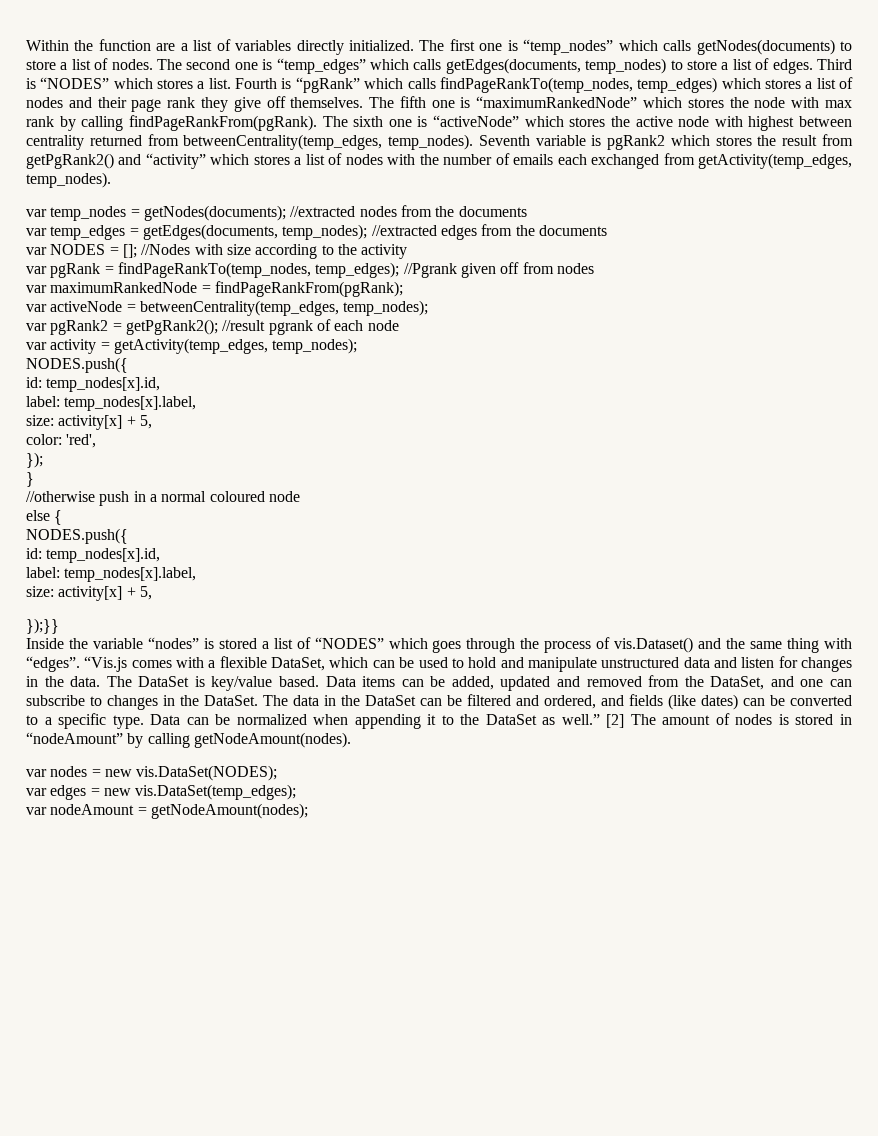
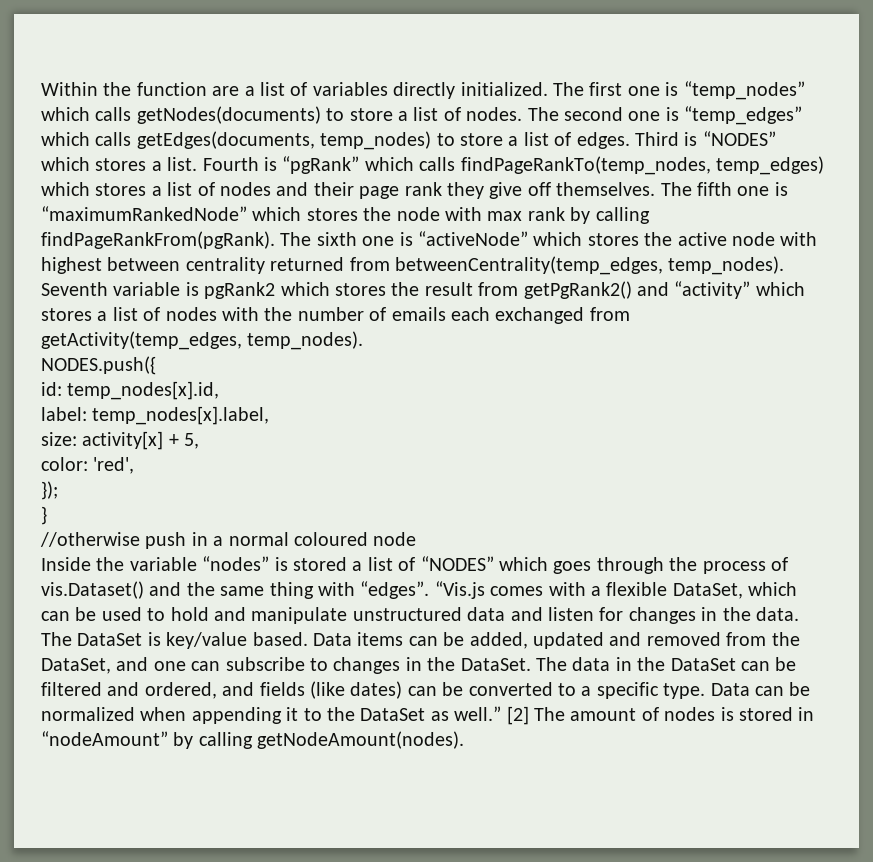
- var temp_nodes = getNodes(documents); //extracted nodes from the documents
- var temp_edges = getEdges(documents, temp_nodes); //extracted edges from the documents
- var NODES = []; //Nodes with size according to the activity
- var pgRank = findPageRankTo(temp_nodes, temp_edges); //Pgrank given off from nodes
- var maximumRankedNode = findPageRankFrom(pgRank);
- var activeNode = betweenCentrality(temp_edges, temp_nodes);
- var pgRank2 = getPgRank2(); //result pgrank of each node
- var activity = getActivity(temp_edges, temp_nodes);
- else {
- NODES.push({
- id: temp_nodes[x].id,
- label: temp_nodes[x].label,
- size: activity[x] + 5,
- });}}
- var nodes = new vis.DataSet(NODES);
- var edges = new vis.DataSet(temp_edges);
- var nodeAmount = getNodeAmount(nodes);

